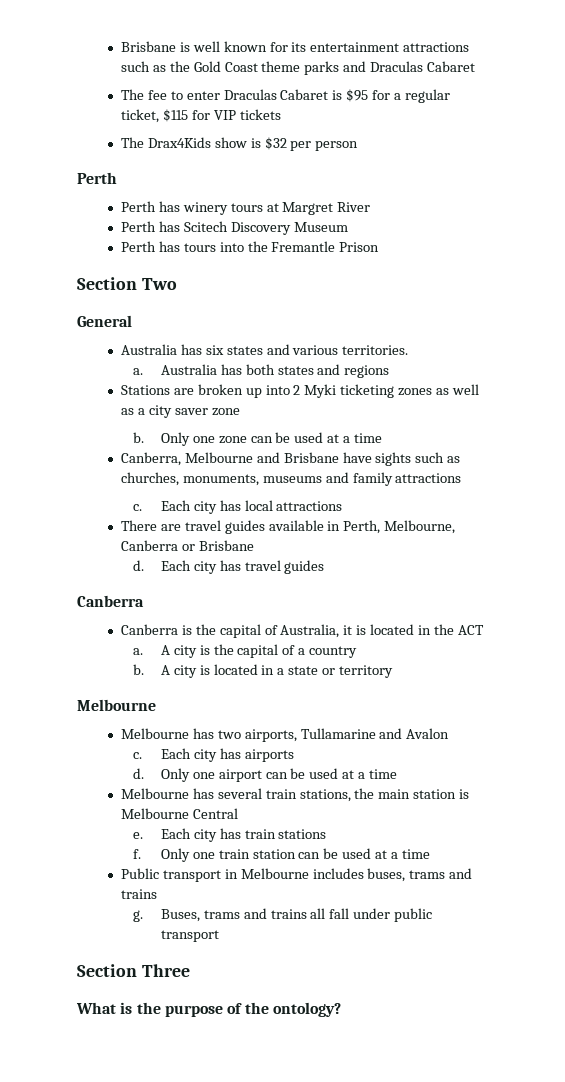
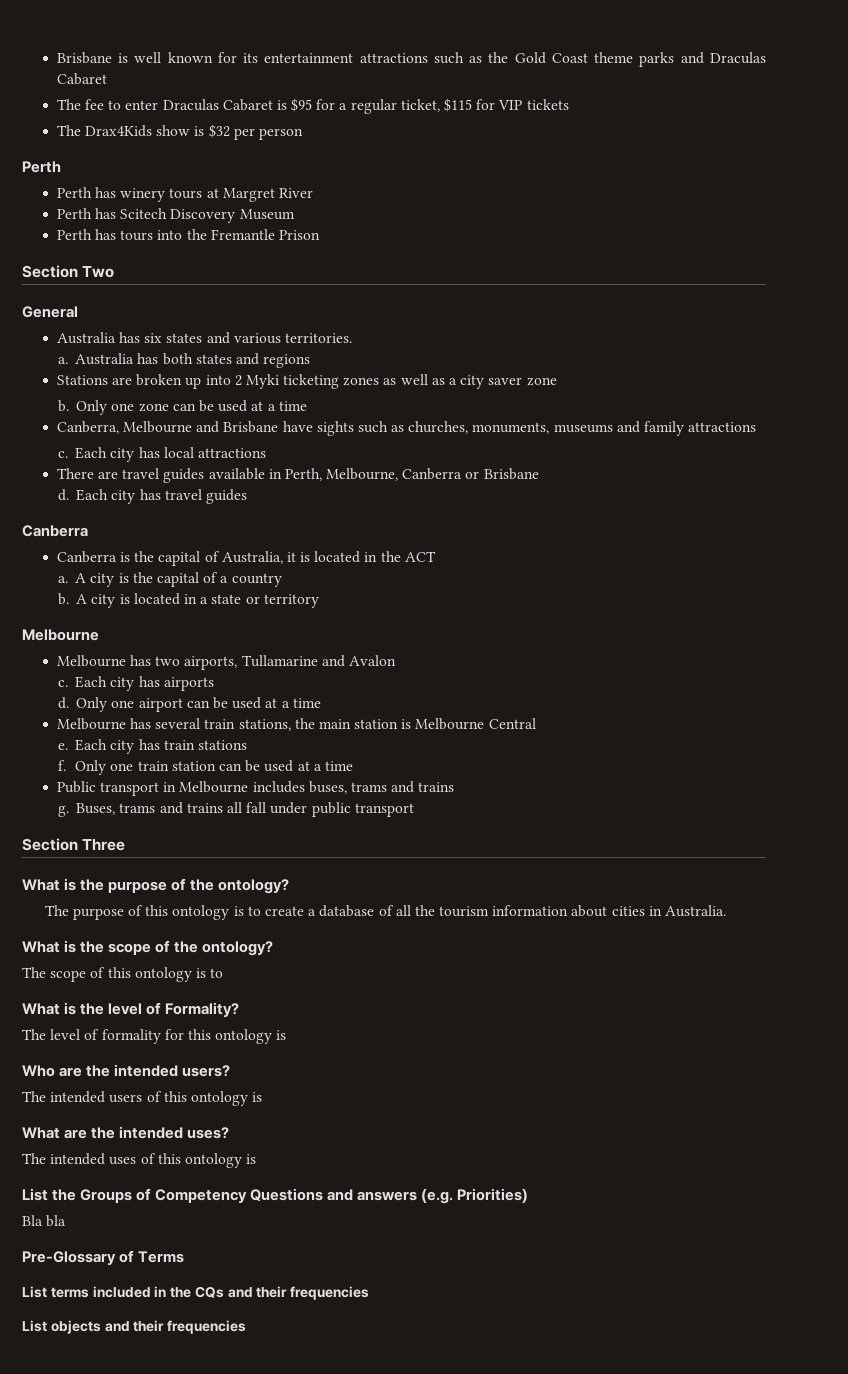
+ The purpose of this ontology is to create a database of all the tourism information about cities in Australia.
+ What is the scope of the ontology?
+ The scope of this ontology is to
+ What is the level of Formality?
+ The level of formality for this ontology is
+ Who are the intended users?
+ The intended users of this ontology is
+ What are the intended uses?
+ The intended uses of this ontology is
+ List the Groups of Competency Questions and answers (e.g. Priorities)
+ Bla bla
+ Pre-Glossary of Terms
+ List terms included in the CQs and their frequencies
+ List objects and their frequencies

